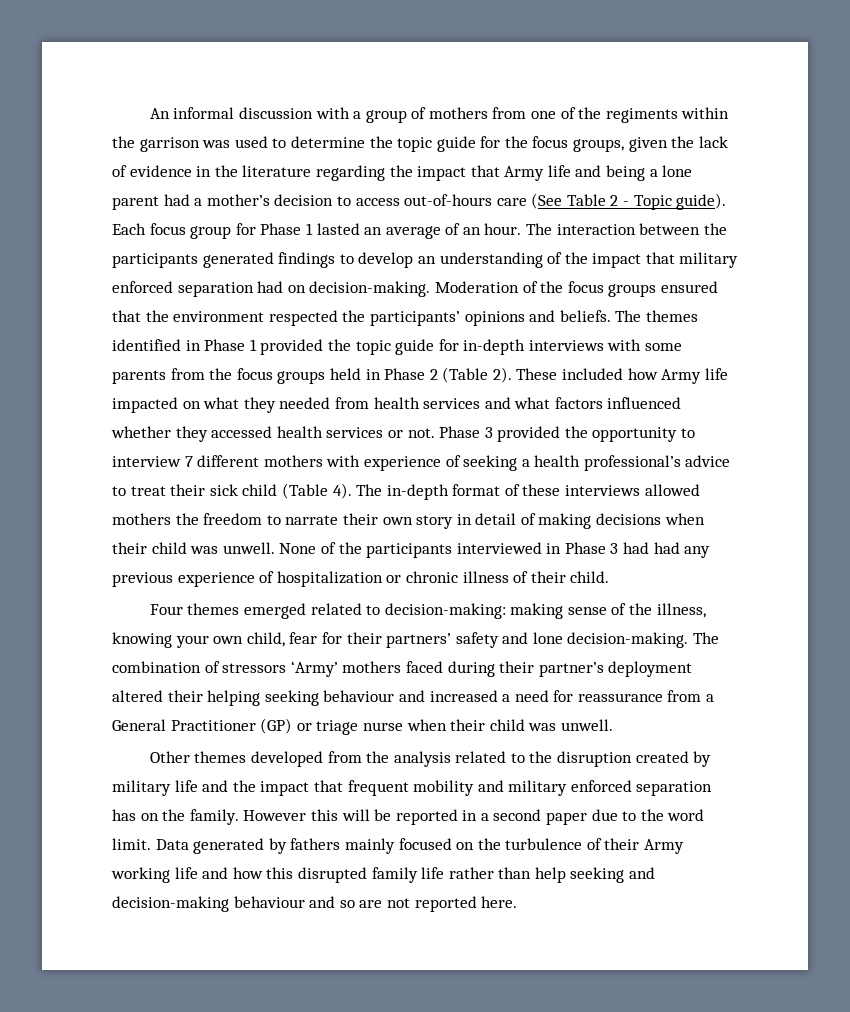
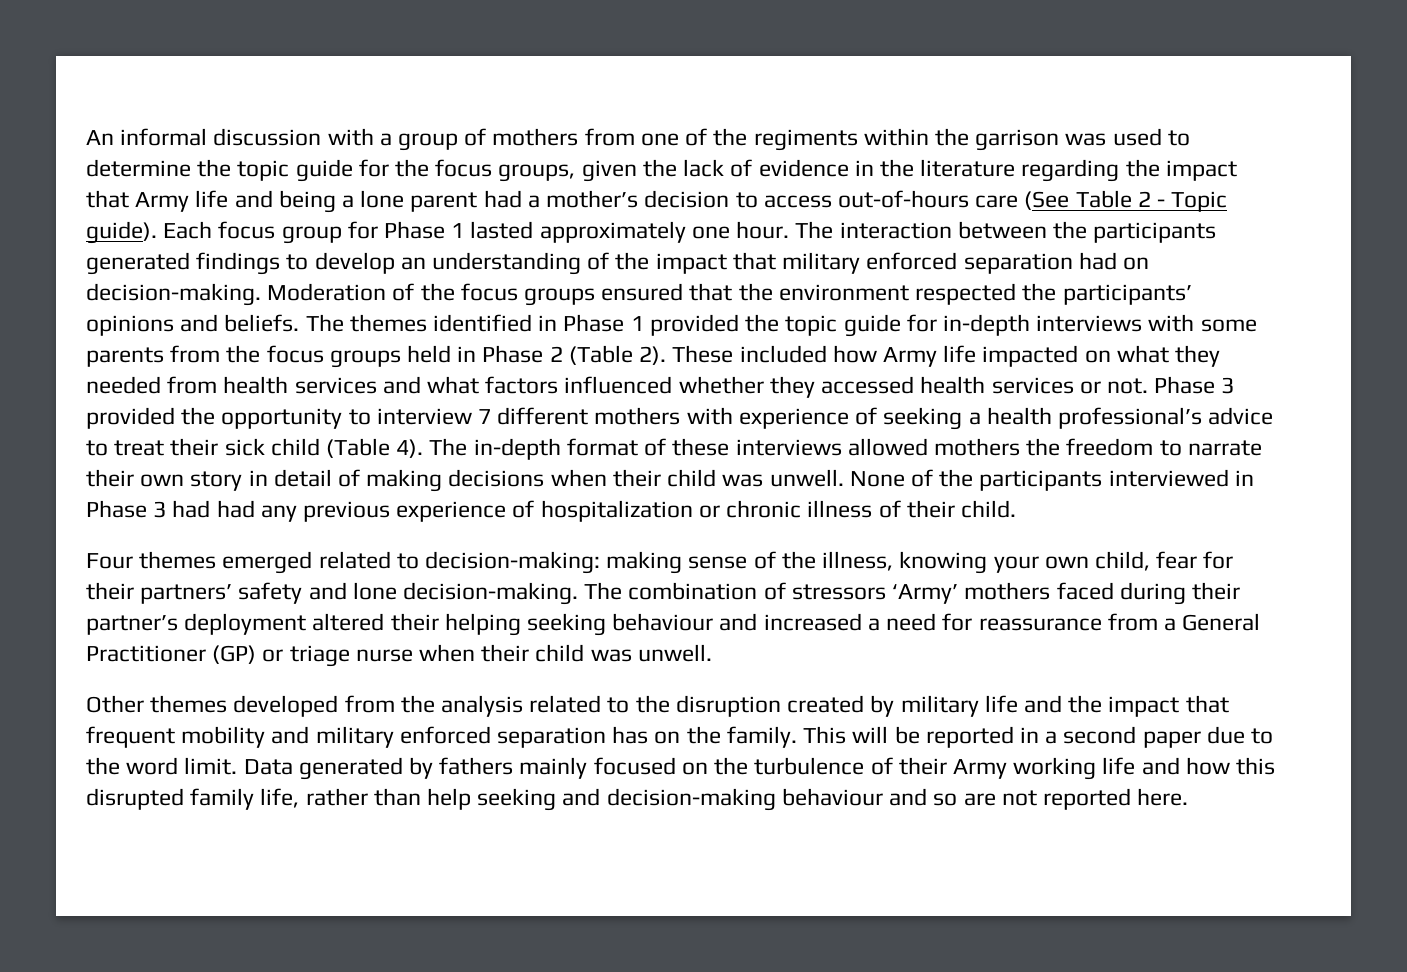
- Each focus group for Phase 1 lasted an average of an hour.
+ Each focus group for Phase 1 lasted approximately one hour.
- However this will be reported in a second paper due to the word limit.
+ This will be reported in a second paper due to the word limit.
- Data generated by fathers mainly focused on the turbulence of their Army working life and how this disrupted family life rather than help seeking and decision-making behaviour and so are not reported here.
+ Data generated by fathers mainly focused on the turbulence of their Army working life and how this disrupted family life, rather than help seeking and decision-making behaviour and so are not reported here.

